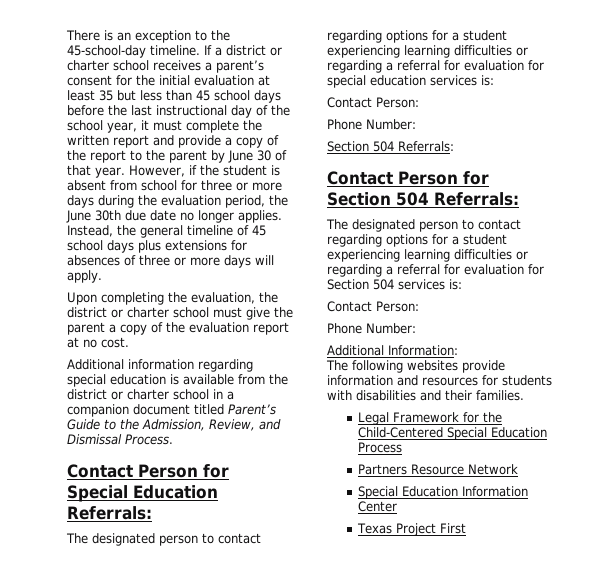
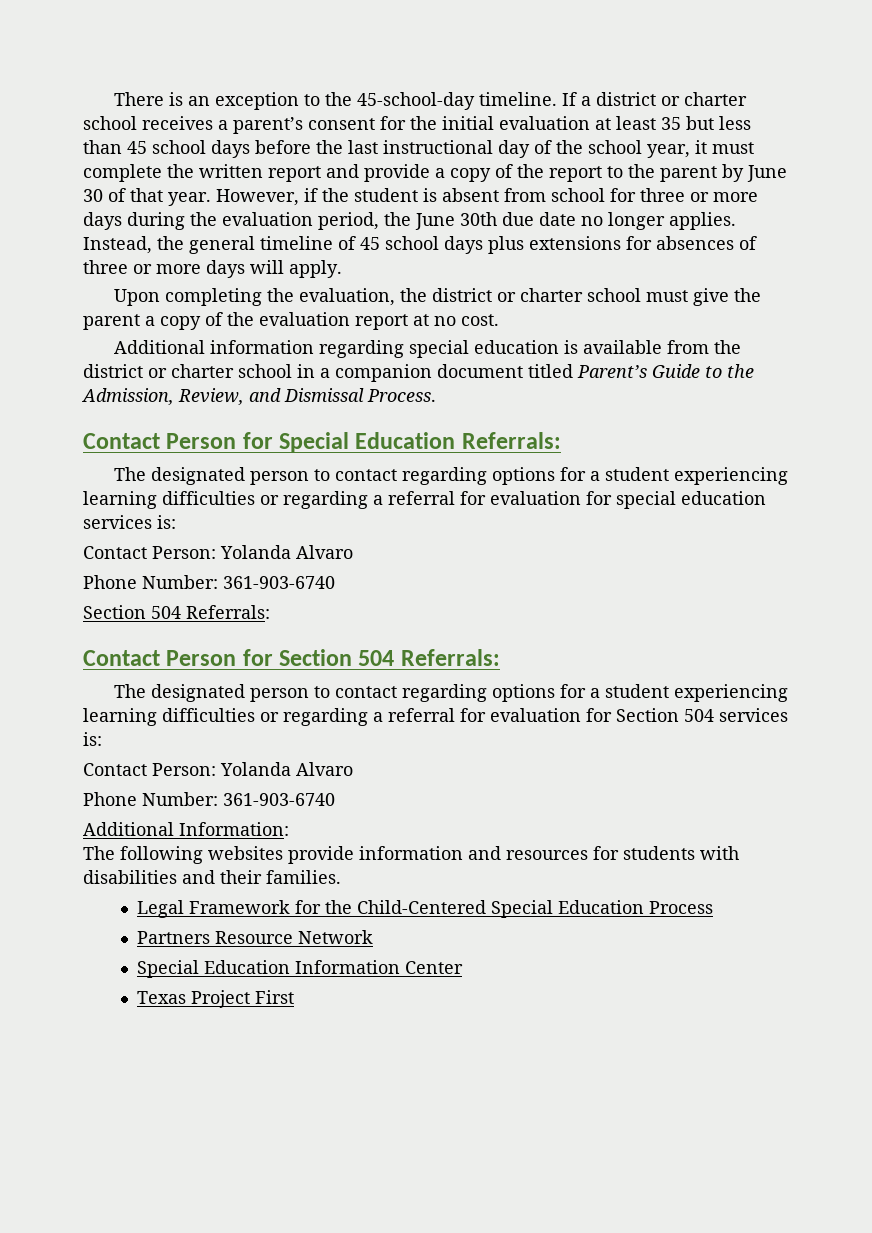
  The designated person to contact regarding options for a student experiencing learning difficulties or regarding a referral for evaluation for special education services is:
- Contact Person:
- Phone Number:
+ Contact Person: Yolanda Alvaro
+ Phone Number: 361-903-6740
  The designated person to contact regarding options for a student experiencing learning difficulties or regarding a referral for evaluation for Section 504 services is:
- Contact Person:
- Phone Number:
+ Contact Person: Yolanda Alvaro
+ Phone Number: 361-903-6740

